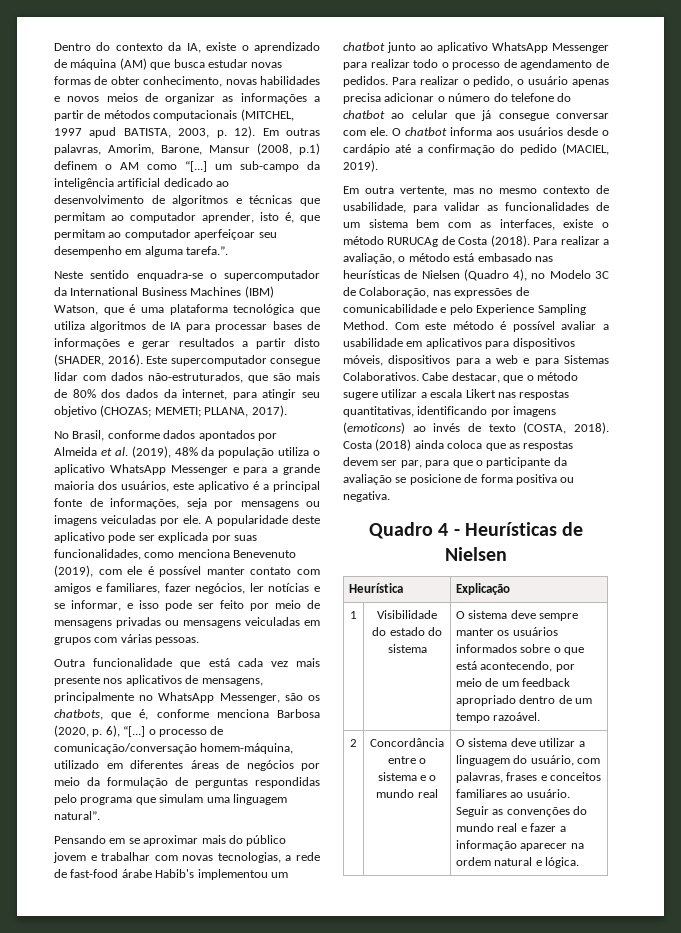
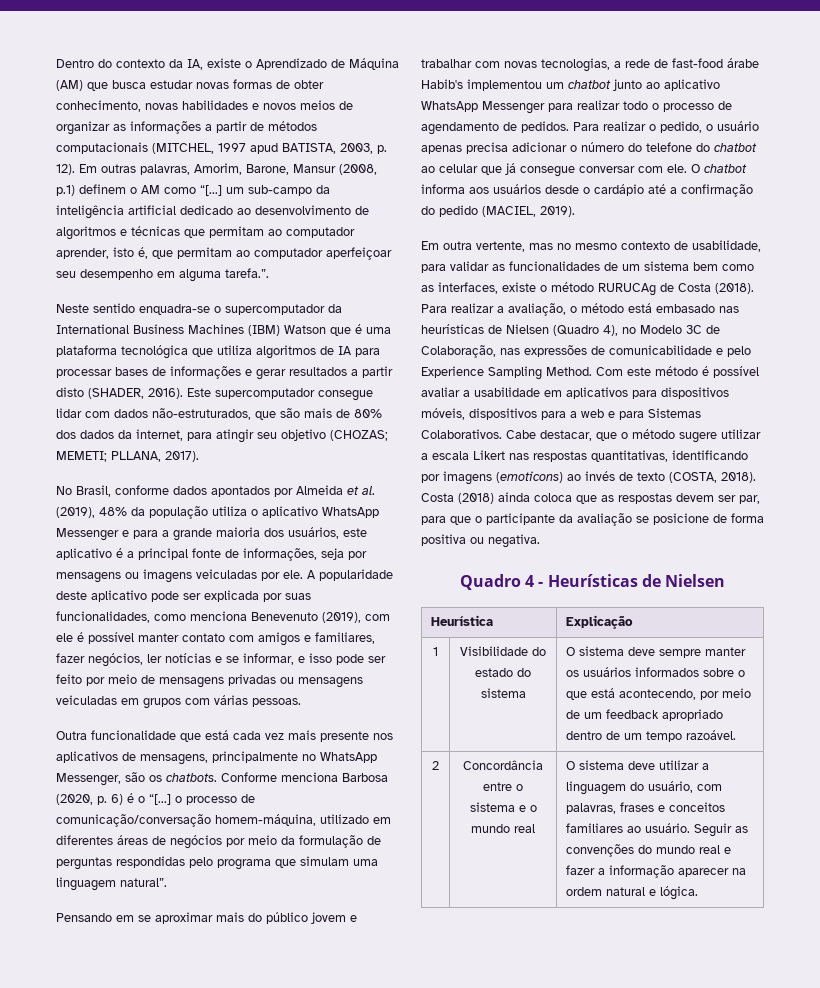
- Dentro do contexto da IA, existe o aprendizado de máquina (AM) que busca estudar novas formas de obter conhecimento, novas habilidades e novos meios de organizar as informações a partir de métodos computacionais (MITCHEL, 1997 apud BATISTA, 2003, p. 12).
+ Dentro do contexto da IA, existe o Aprendizado de Máquina (AM) que busca estudar novas formas de obter conhecimento, novas habilidades e novos meios de organizar as informações a partir de métodos computacionais (MITCHEL, 1997 apud BATISTA, 2003, p. 12).
- Neste sentido enquadra-se o supercomputador da International Business Machines (IBM) Watson, que é uma plataforma tecnológica que utiliza algoritmos de IA para processar bases de informações e gerar resultados a partir disto (SHADER, 2016).
+ Neste sentido enquadra-se o supercomputador da International Business Machines (IBM) Watson que é uma plataforma tecnológica que utiliza algoritmos de IA para processar bases de informações e gerar resultados a partir disto (SHADER, 2016).
- Outra funcionalidade que está cada vez mais presente nos aplicativos de mensagens, principalmente no WhatsApp Messenger, são os chatbots, que é, conforme menciona Barbosa (2020, p. 6), “[...] o processo de comunicação/conversação homem-máquina, utilizado em diferentes áreas de negócios por meio da formulação de perguntas respondidas pelo programa que simulam uma linguagem natural”.
+ Outra funcionalidade que está cada vez mais presente nos aplicativos de mensagens, principalmente no WhatsApp Messenger, são os chatbots. Conforme menciona Barbosa (2020, p. 6) é o “[...] o processo de comunicação/conversação homem-máquina, utilizado em diferentes áreas de negócios por meio da formulação de perguntas respondidas pelo programa que simulam uma linguagem natural”.
- Em outra vertente, mas no mesmo contexto de usabilidade, para validar as funcionalidades de um sistema bem com as interfaces, existe o método RURUCAg de Costa (2018).
+ Em outra vertente, mas no mesmo contexto de usabilidade, para validar as funcionalidades de um sistema bem como as interfaces, existe o método RURUCAg de Costa (2018).

